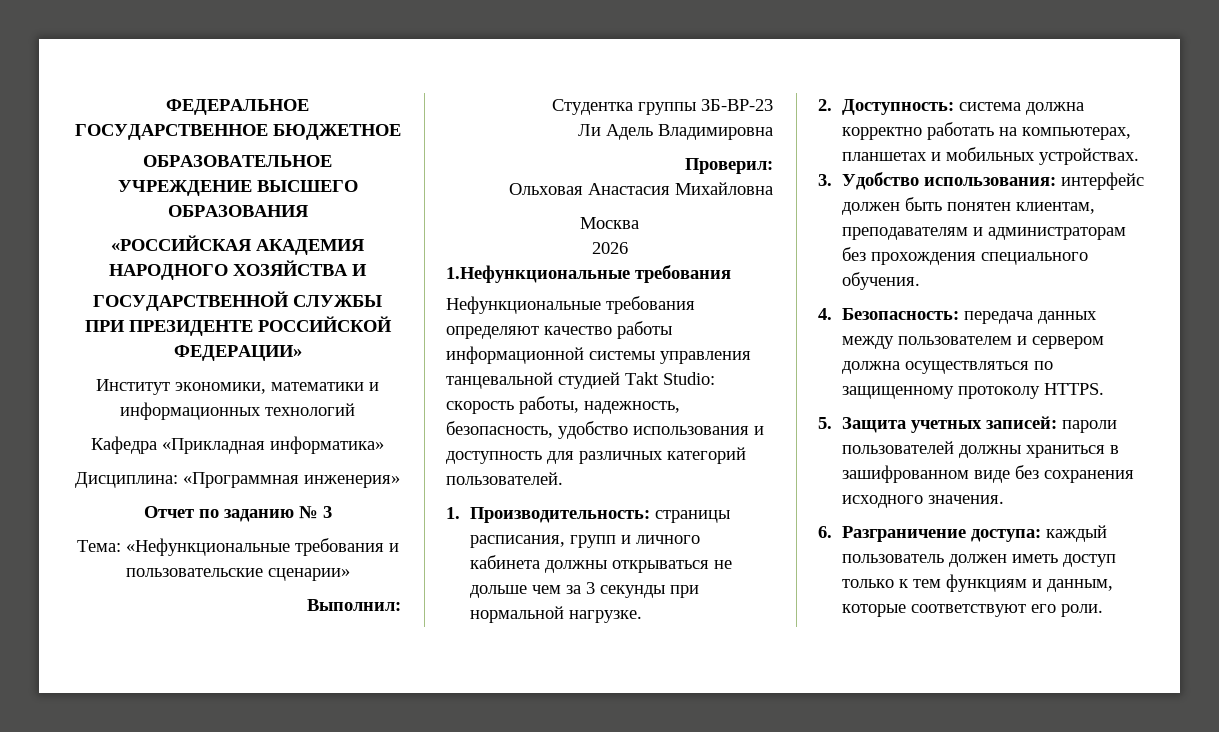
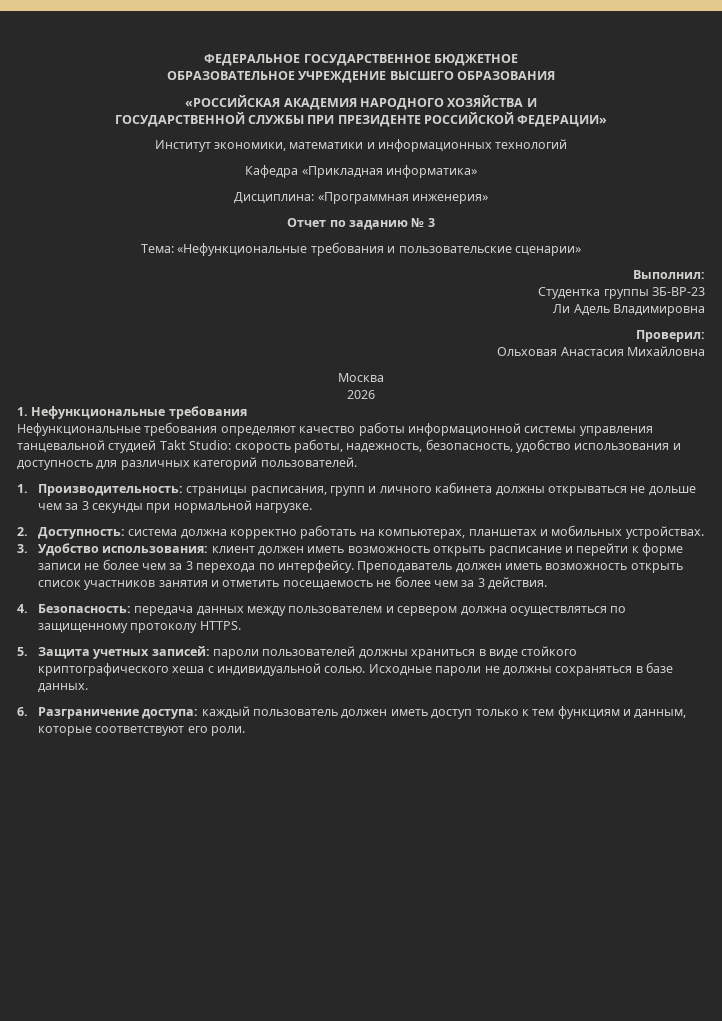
- 1.Нефункциональные требования
+ 1. Нефункциональные требования
- 3. Удобство использования: интерфейс должен быть понятен клиентам, преподавателям и администраторам без прохождения специального обучения.
+ 3. Удобство использования: клиент должен иметь возможность открыть расписание и перейти к форме записи не более чем за 3 перехода по интерфейсу. Преподаватель должен иметь возможность открыть список участников занятия и отметить посещаемость не более чем за 3 действия.
- 5. Защита учетных записей: пароли пользователей должны храниться в зашифрованном виде без сохранения исходного значения.
+ 5. Защита учетных записей: пароли пользователей должны храниться в виде стойкого криптографического хеша с индивидуальной солью. Исходные пароли не должны сохраняться в базе данных.

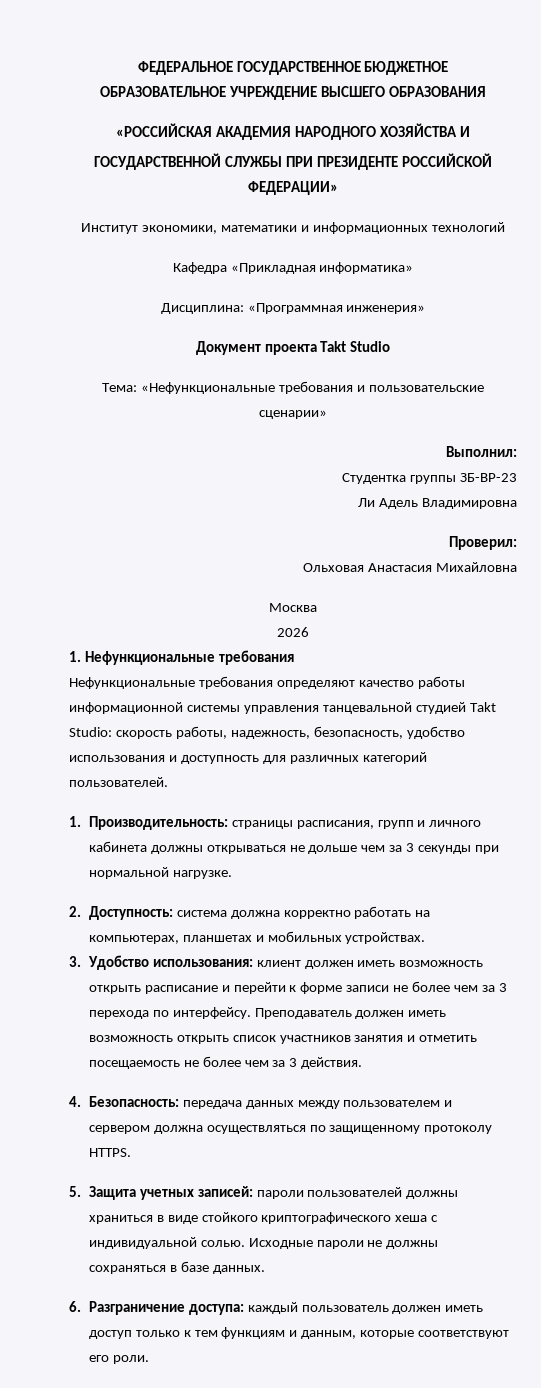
- Отчет по заданию № 3
+ Документ проекта Takt Studio

